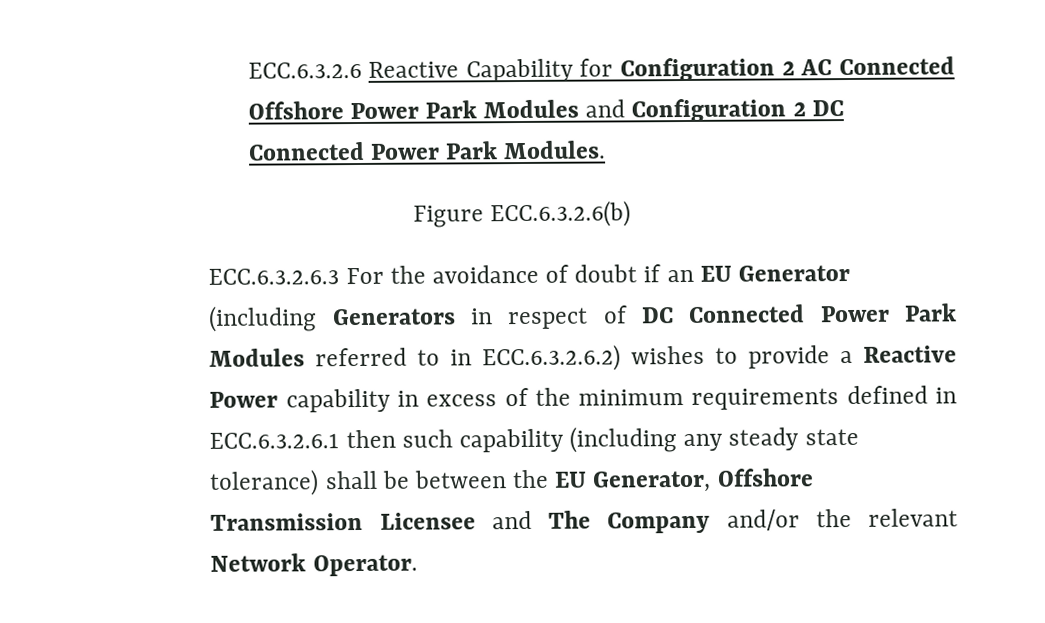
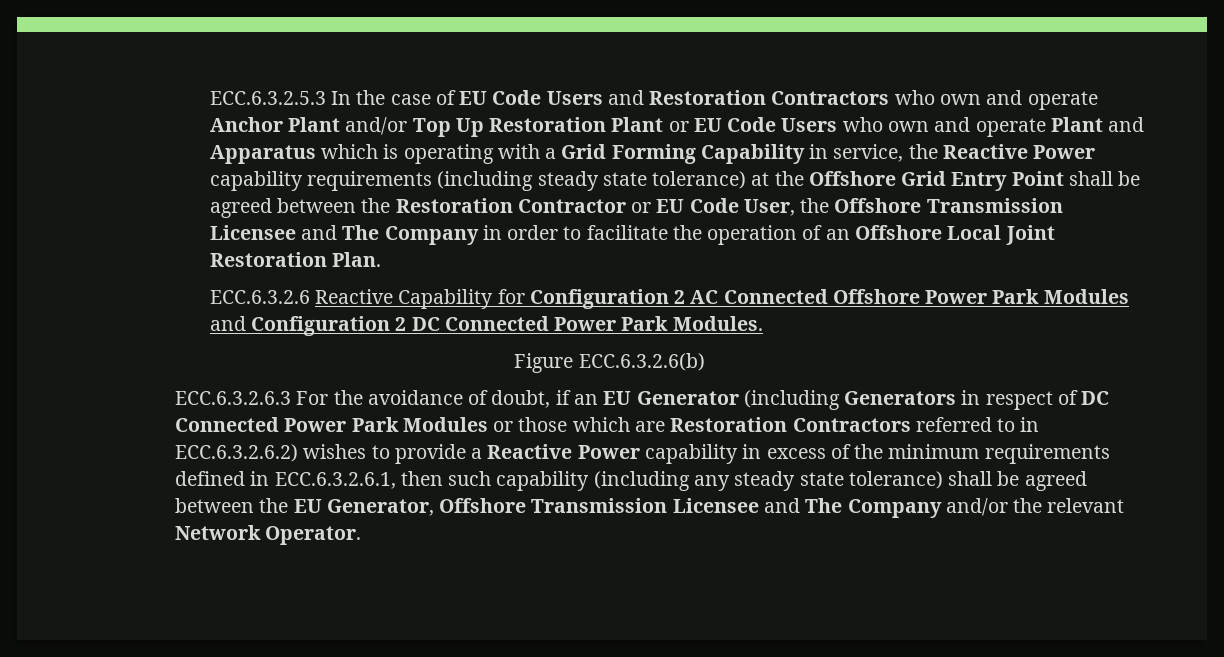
+ ECC.6.3.2.5.3 In the case of EU Code Users and Restoration Contractors who own and operate Anchor Plant and/or Top Up Restoration Plant or EU Code Users who own and operate Plant and Apparatus which is operating with a Grid Forming Capability in service, the Reactive Power capability requirements (including steady state tolerance) at the Offshore Grid Entry Point shall be agreed between the Restoration Contractor or EU Code User, the Offshore Transmission Licensee and The Company in order to facilitate the operation of an Offshore Local Joint Restoration Plan.
- ECC.6.3.2.6.3 For the avoidance of doubt if an EU Generator (including Generators in respect of DC Connected Power Park Modules referred to in ECC.6.3.2.6.2) wishes to provide a Reactive Power capability in excess of the minimum requirements defined in ECC.6.3.2.6.1 then such capability (including any steady state tolerance) shall be between the EU Generator, Offshore Transmission Licensee and The Company and/or the relevant Network Operator.
+ ECC.6.3.2.6.3 For the avoidance of doubt, if an EU Generator (including Generators in respect of DC Connected Power Park Modules or those which are Restoration Contractors referred to in ECC.6.3.2.6.2) wishes to provide a Reactive Power capability in excess of the minimum requirements defined in ECC.6.3.2.6.1, then such capability (including any steady state tolerance) shall be agreed between the EU Generator, Offshore Transmission Licensee and The Company and/or the relevant Network Operator.

